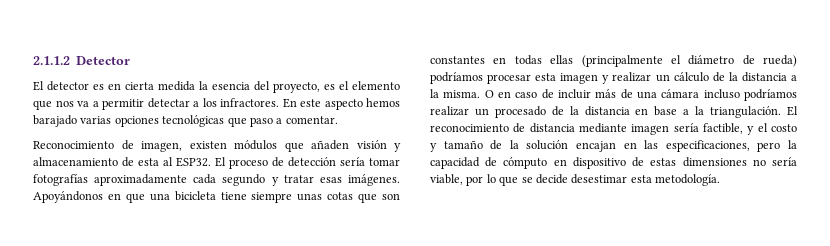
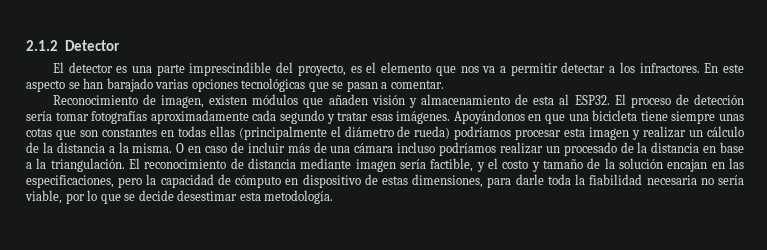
- 2.1.1.2 Detector
+ 2.1.2 Detector
- El detector es en cierta medida la esencia del proyecto, es el elemento que nos va a permitir detectar a los infractores.
+ El detector es una parte imprescindible del proyecto, es el elemento que nos va a permitir detectar a los infractores.
- En este aspecto hemos barajado varias opciones tecnológicas que paso a comentar.
+ En este aspecto se han barajado varias opciones tecnológicas que se pasan a comentar.
- El reconocimiento de distancia mediante imagen sería factible, y el costo y tamaño de la solución encajan en las especificaciones, pero la capacidad de cómputo en dispositivo de estas dimensiones no sería viable, por lo que se decide desestimar esta metodología.
+ El reconocimiento de distancia mediante imagen sería factible, y el costo y tamaño de la solución encajan en las especificaciones, pero la capacidad de cómputo en dispositivo de estas dimensiones, para darle toda la fiabilidad necesaria no sería viable, por lo que se decide desestimar esta metodología.

